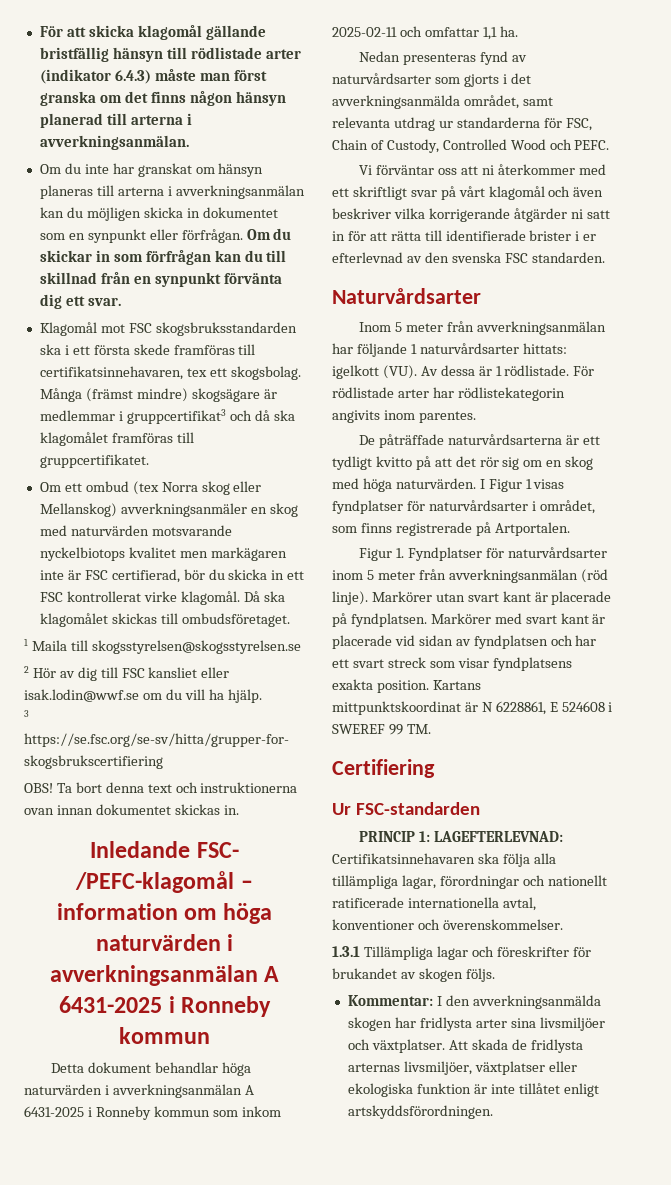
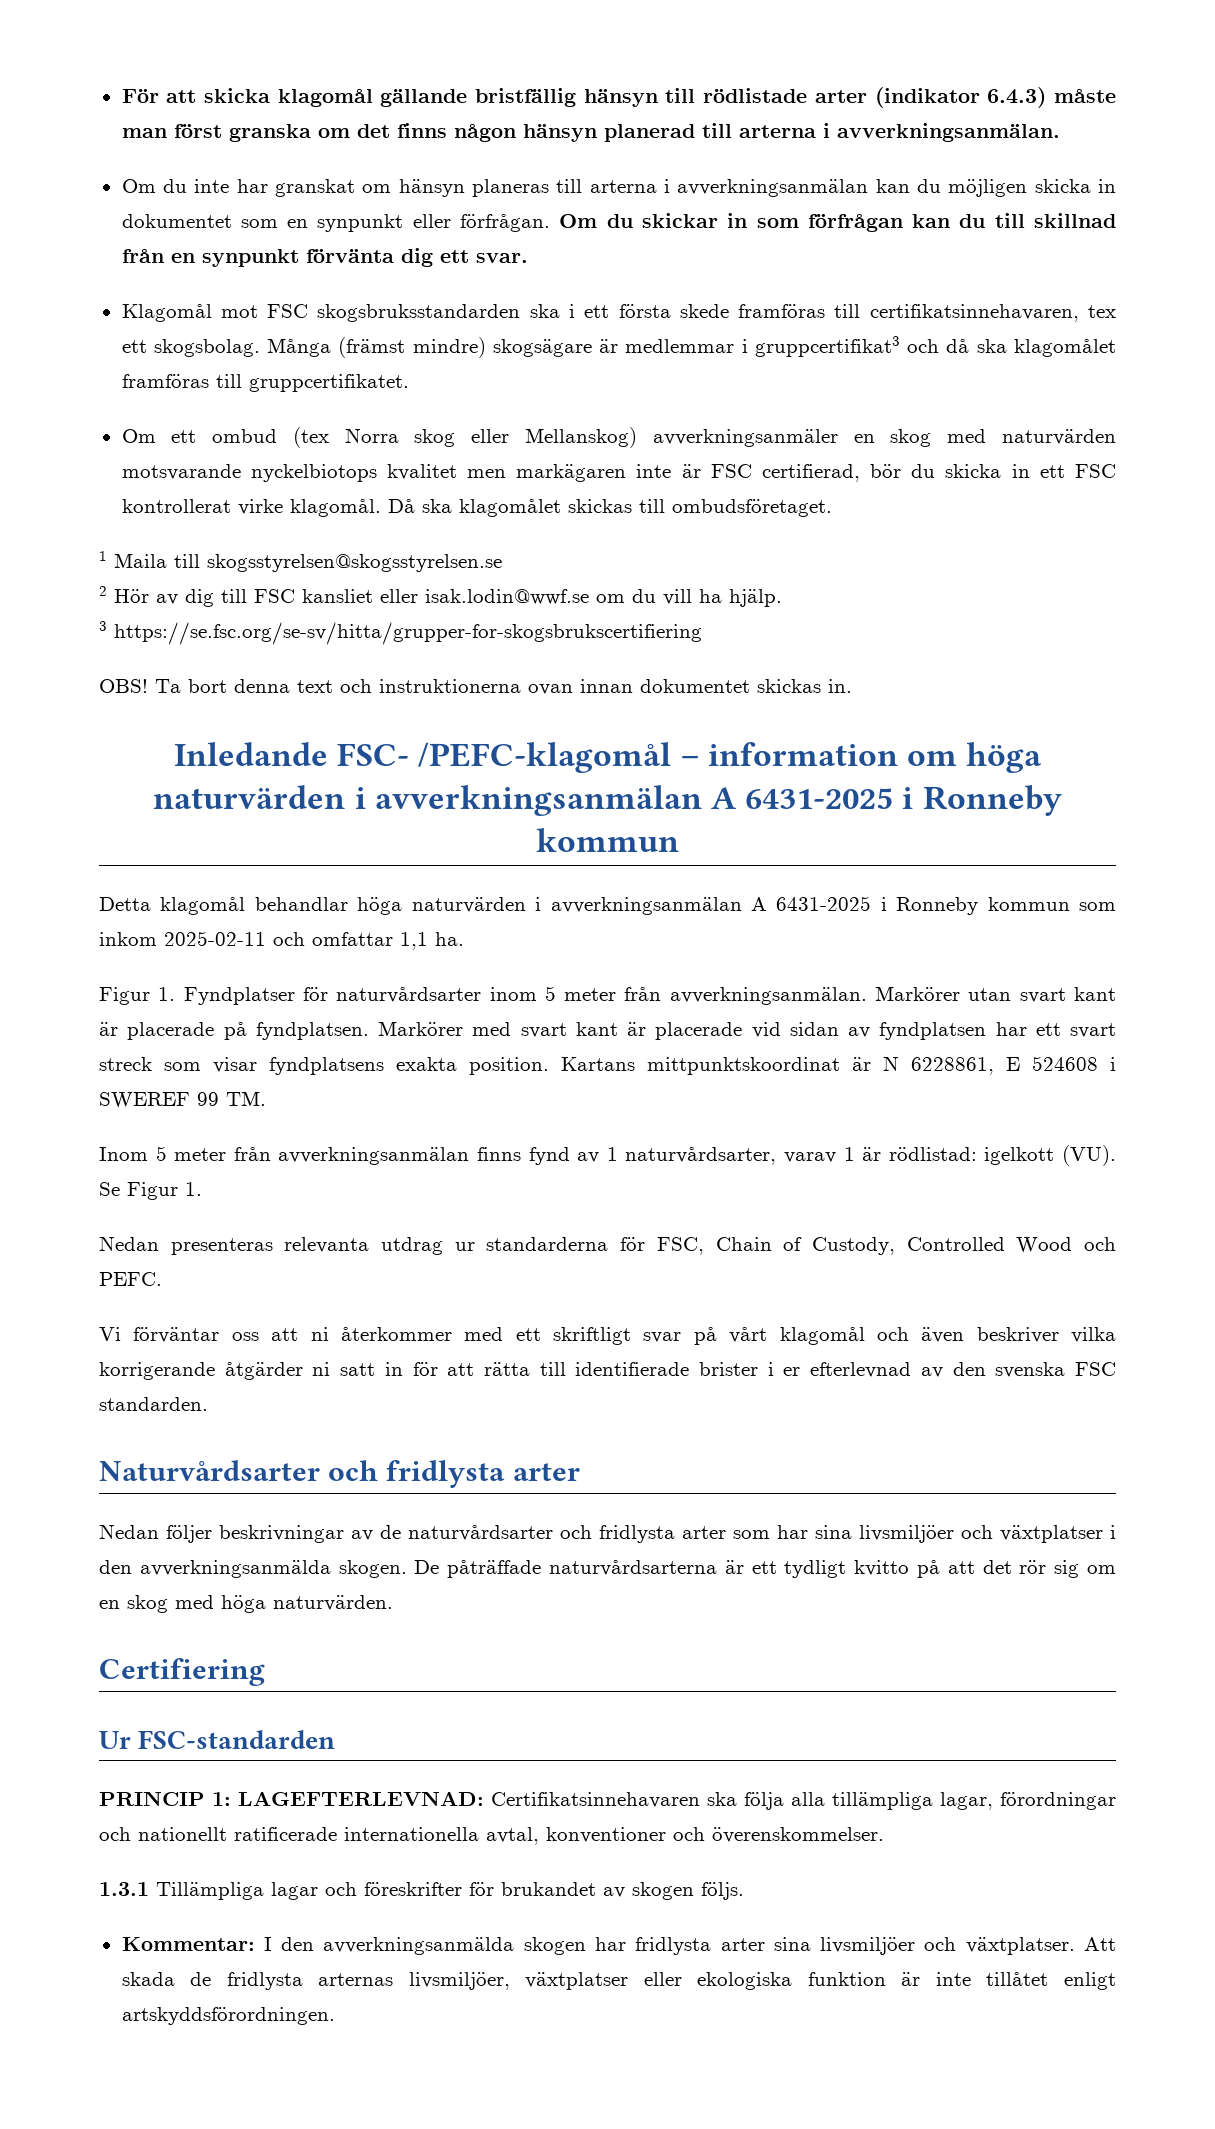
- Detta dokument behandlar höga naturvärden i avverkningsanmälan A 6431-2025 i Ronneby kommun som inkom 2025-02-11 och omfattar 1,1 ha.
+ Detta klagomål behandlar höga naturvärden i avverkningsanmälan A 6431-2025 i Ronneby kommun som inkom 2025-02-11 och omfattar 1,1 ha.
- Nedan presenteras fynd av naturvårdsarter som gjorts i det avverkningsanmälda området, samt relevanta utdrag ur standarderna för FSC, Chain of Custody, Controlled Wood och PEFC.
+ Figur 1. Fyndplatser för naturvårdsarter inom 5 meter från avverkningsanmälan. Markörer utan svart kant är placerade på fyndplatsen. Markörer med svart kant är placerade vid sidan av fyndplatsen har ett svart streck som visar fyndplatsens exakta position. Kartans mittpunktskoordinat är N 6228861, E 524608 i SWEREF 99 TM.
+ Inom 5 meter från avverkningsanmälan finns fynd av 1 naturvårdsarter, varav 1 är rödlistad: igelkott (VU). Se Figur 1.
+ Nedan presenteras relevanta utdrag ur standarderna för FSC, Chain of Custody, Controlled Wood och PEFC.
- Naturvårdsarter
- Inom 5 meter från avverkningsanmälan har följande 1 naturvårdsarter hittats: igelkott (VU). Av dessa är 1 rödlistade. För rödlistade arter har rödlistekategorin angivits inom parentes.
- De påträffade naturvårdsarterna är ett tydligt kvitto på att det rör sig om en skog med höga naturvärden. I Figur 1 visas fyndplatser för naturvårdsarter i området, som finns registrerade på Artportalen.
- Figur 1. Fyndplatser för naturvårdsarter inom 5 meter från avverkningsanmälan (röd linje). Markörer utan svart kant är placerade på fyndplatsen. Markörer med svart kant är placerade vid sidan av fyndplatsen och har ett svart streck som visar fyndplatsens exakta position. Kartans mittpunktskoordinat är N 6228861, E 524608 i SWEREF 99 TM.
+ Naturvårdsarter och fridlysta arter
+ Nedan följer beskrivningar av de naturvårdsarter och fridlysta arter som har sina livsmiljöer och växtplatser i den avverkningsanmälda skogen. De påträffade naturvårdsarterna är ett tydligt kvitto på att det rör sig om en skog med höga naturvärden.

